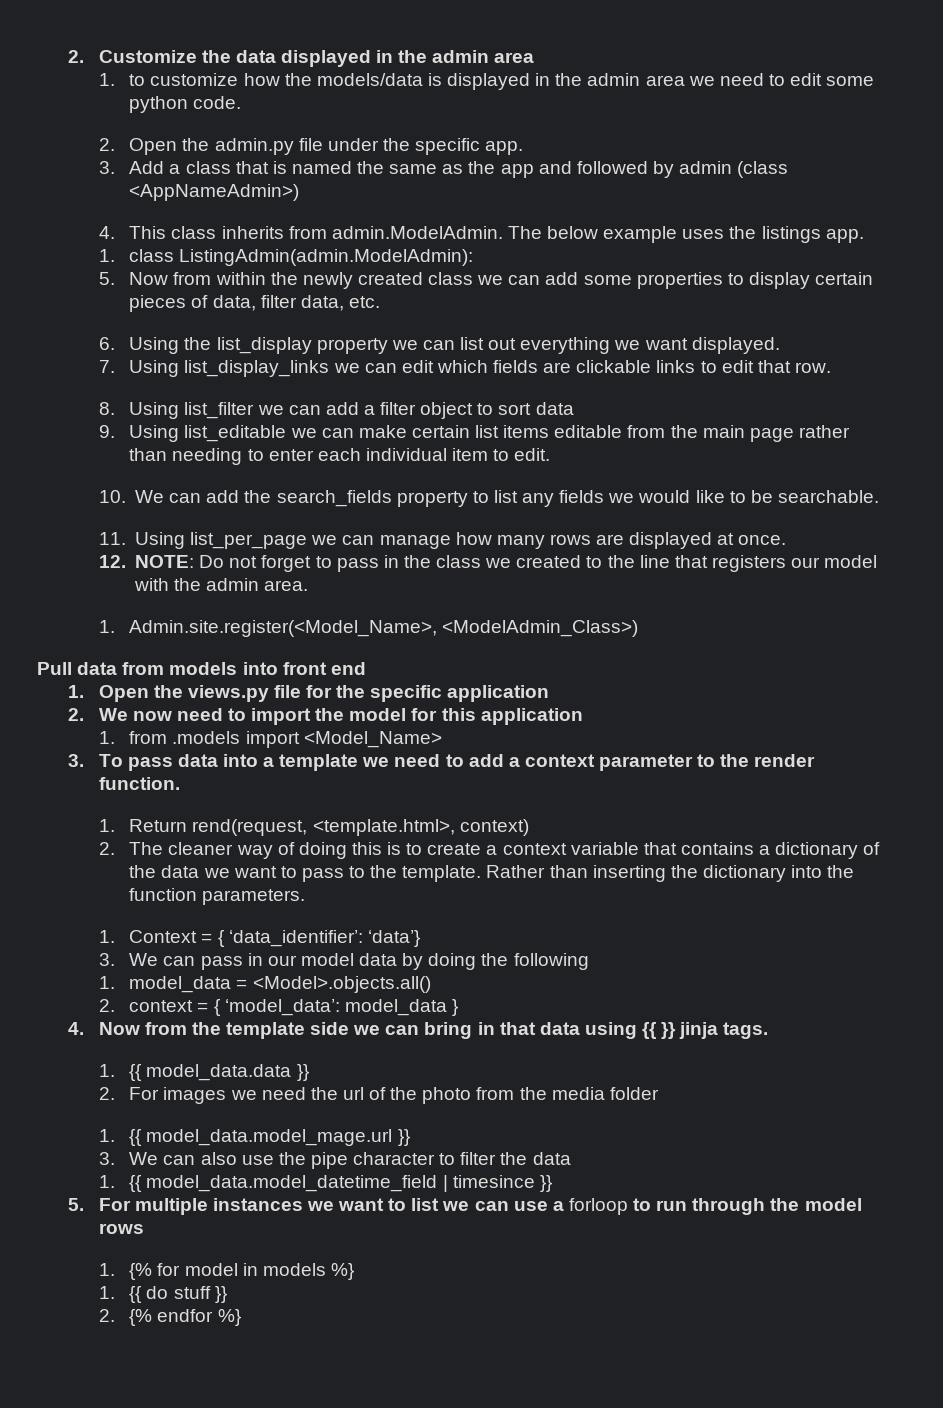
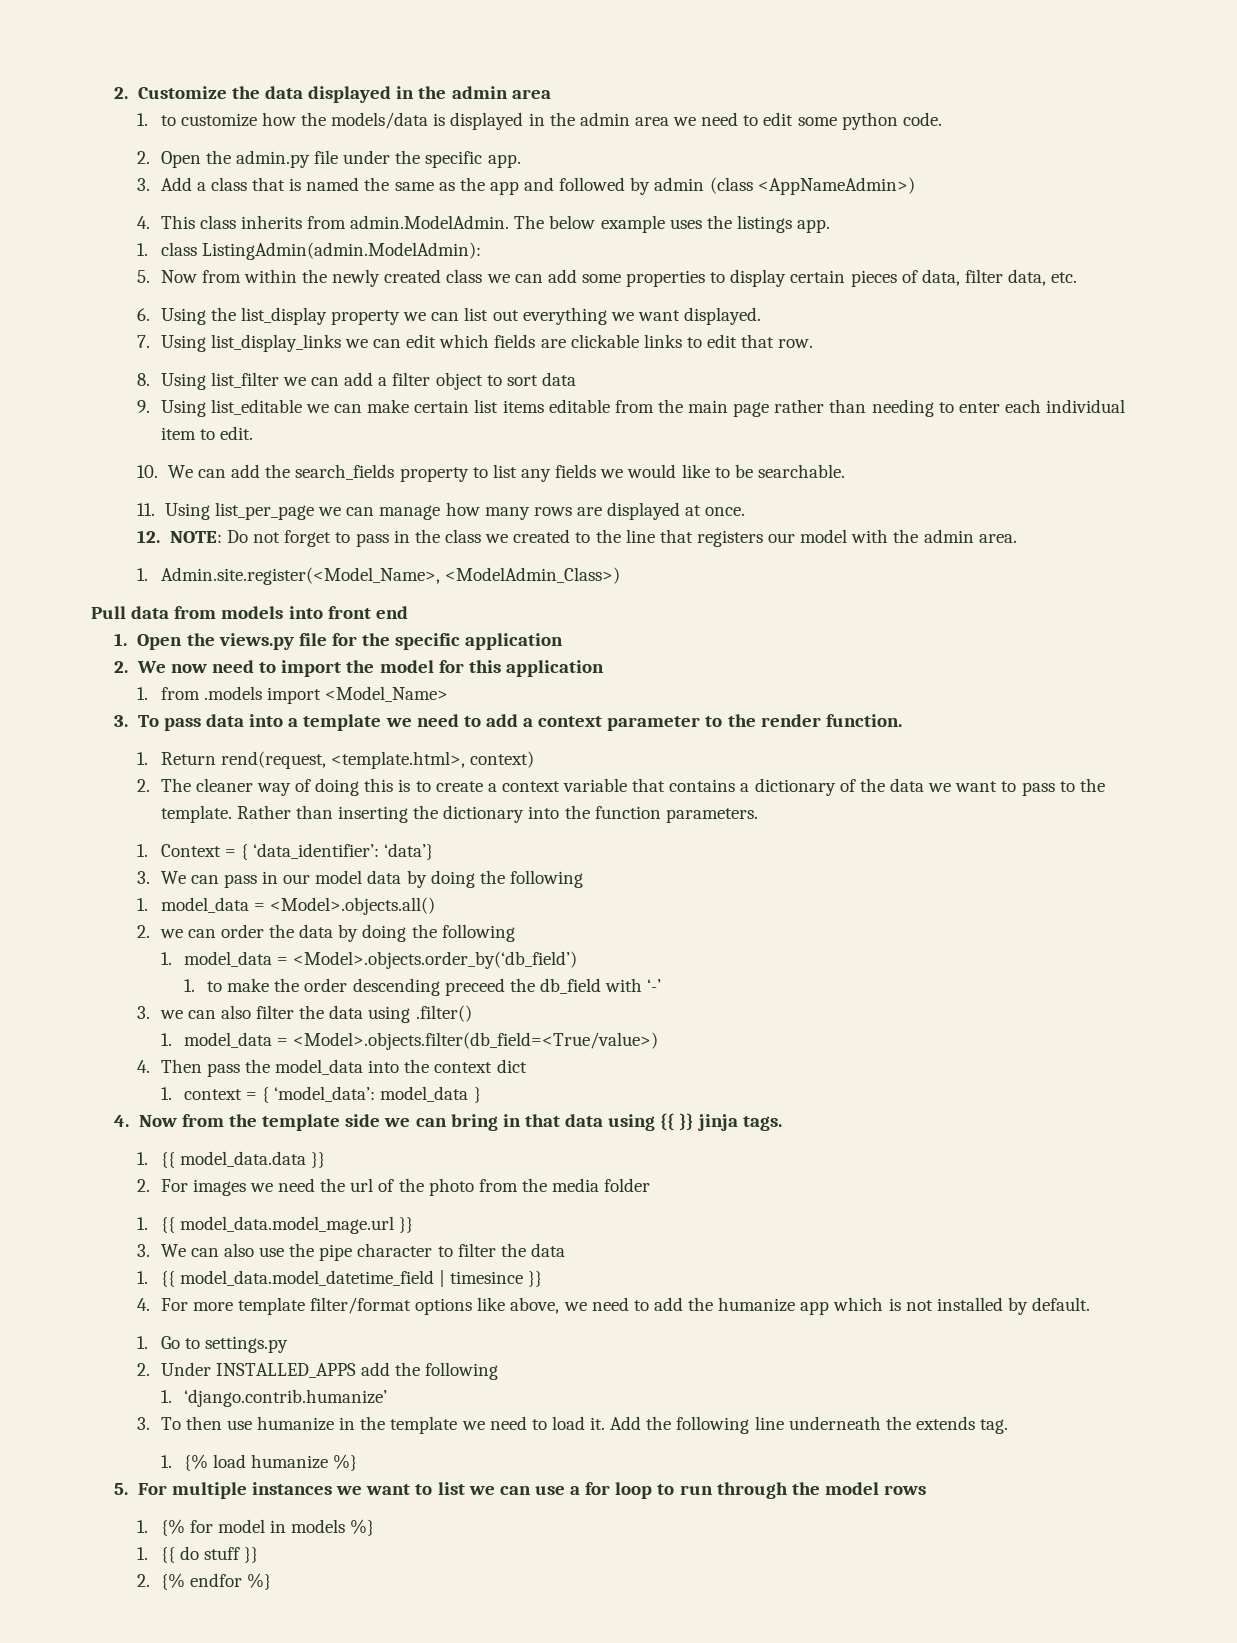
- 2. context = { ‘model_data’: model_data }
+ 2. we can order the data by doing the following
+ 1. model_data = <Model>.objects.order_by(‘db_field’)
+ 1. to make the order descending preceed the db_field with ‘-’
+ 3. we can also filter the data using .filter()
+ 1. model_data = <Model>.objects.filter(db_field=<True/value>)
+ 4. Then pass the model_data into the context dict
+ 1. context = { ‘model_data’: model_data }
+ 4. For more template filter/format options like above, we need to add the humanize app which is not installed by default.
+ 1. Go to settings.py
+ 2. Under INSTALLED_APPS add the following
+ 1. ‘django.contrib.humanize’
+ 3. To then use humanize in the template we need to load it. Add the following line underneath the extends tag.
+ 1. {% load humanize %}
- 5. For multiple instances we want to list we can use a forloop to run through the model rows
+ 5. For multiple instances we want to list we can use a for loop to run through the model rows

